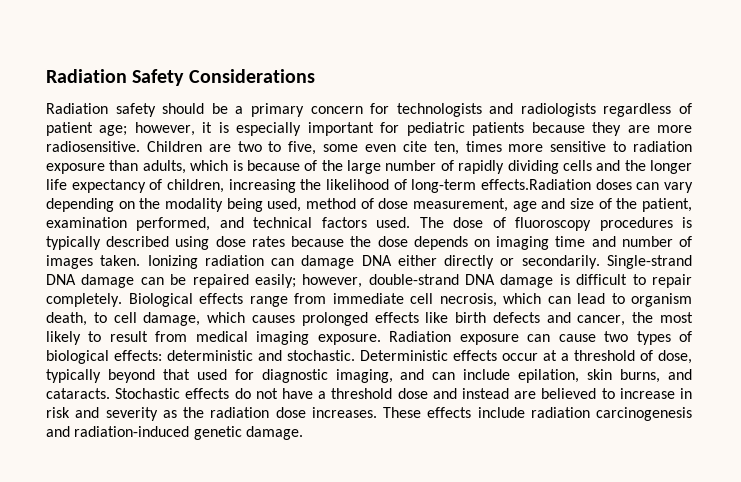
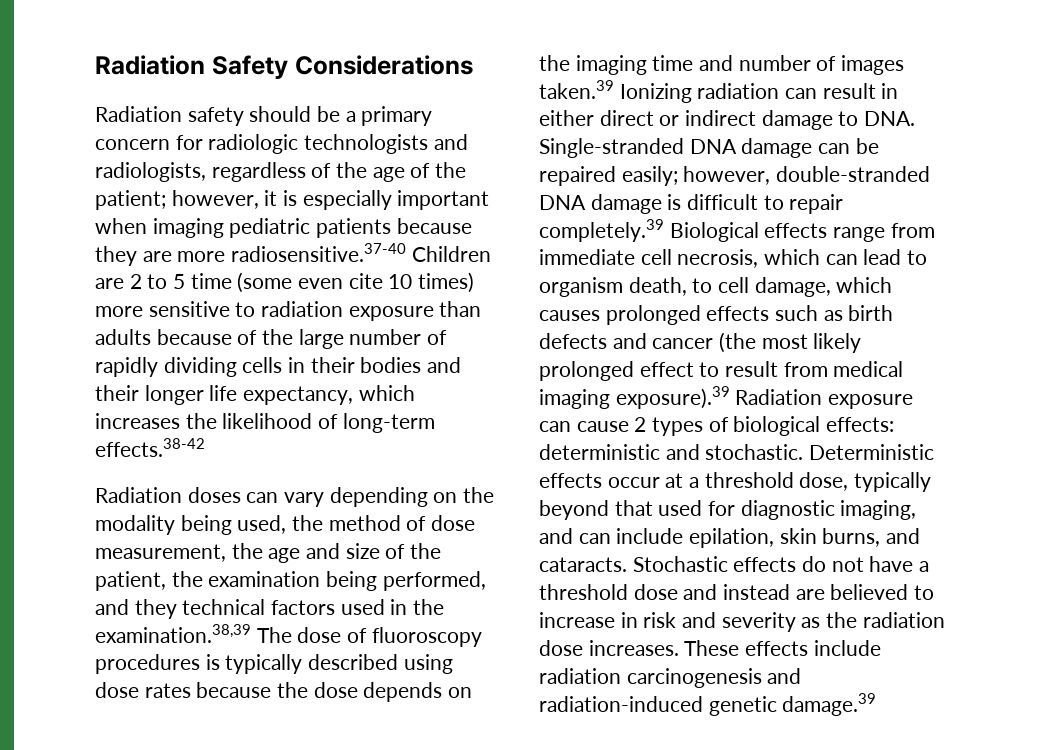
- Radiation safety should be a primary concern for technologists and radiologists regardless of patient age;
+ Radiation safety should be a primary concern for radiologic technologists and radiologists, regardless of the age of the patient;
- however, it is especially important for pediatric patients because they are more radiosensitive. Children are two to five, some even cite ten, times more sensitive to radiation exposure than adults, which is because of the large number of rapidly dividing cells and the longer life expectancy of children, increasing the likelihood of long-term effects.Radiation doses can vary depending on the modality being used, method of dose measurement, age and size of the patient, examination performed, and technical factors used. The dose of fluoroscopy procedures is typically described using dose rates because the dose depends on imaging time and number of images taken. Ionizing radiation can damage DNA either directly or secondarily. Single-strand DNA damage can be repaired easily;
+ however, it is especially important when imaging pediatric patients because they are more radiosensitive.37-40 Children are 2 to 5 time (some even cite 10 times) more sensitive to radiation exposure than adults because of the large number of rapidly dividing cells in their bodies and their longer life expectancy, which increases the likelihood of long-term effects.38-42
+ Radiation doses can vary depending on the modality being used, the method of dose measurement, the age and size of the patient, the examination being performed, and they technical factors used in the examination.38,39 The dose of fluoroscopy procedures is typically described using dose rates because the dose depends on the imaging time and number of images taken.39 Ionizing radiation can result in either direct or indirect damage to DNA. Single-stranded DNA damage can be repaired easily;
- however, double-strand DNA damage is difficult to repair completely. Biological effects range from immediate cell necrosis, which can lead to organism death, to cell damage, which causes prolonged effects like birth defects and cancer, the most likely to result from medical imaging exposure. Radiation exposure can cause two types of biological effects:
+ however, double-stranded DNA damage is difficult to repair completely.39 Biological effects range from immediate cell necrosis, which can lead to organism death, to cell damage, which causes prolonged effects such as birth defects and cancer (the most likely prolonged effect to result from medical imaging exposure).39 Radiation exposure can cause 2 types of biological effects:
- Deterministic effects occur at a threshold of dose, typically beyond that used for diagnostic imaging, and can include epilation, skin burns, and cataracts.
+ Deterministic effects occur at a threshold dose, typically beyond that used for diagnostic imaging, and can include epilation, skin burns, and cataracts.
- These effects include radiation carcinogenesis and radiation-induced genetic damage.
+ These effects include radiation carcinogenesis and radiation-induced genetic damage.39

